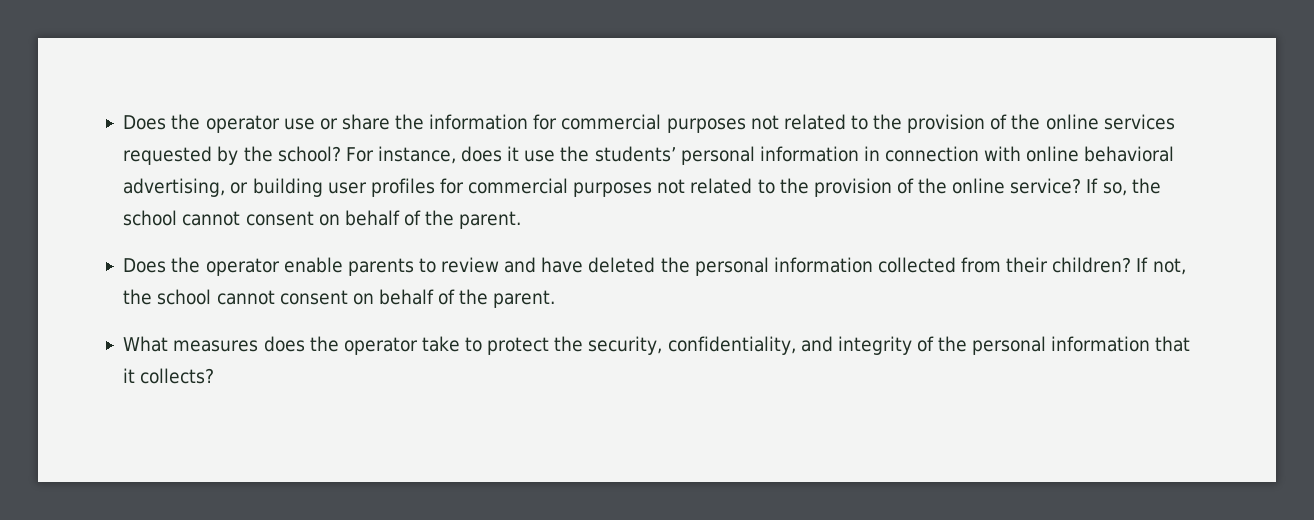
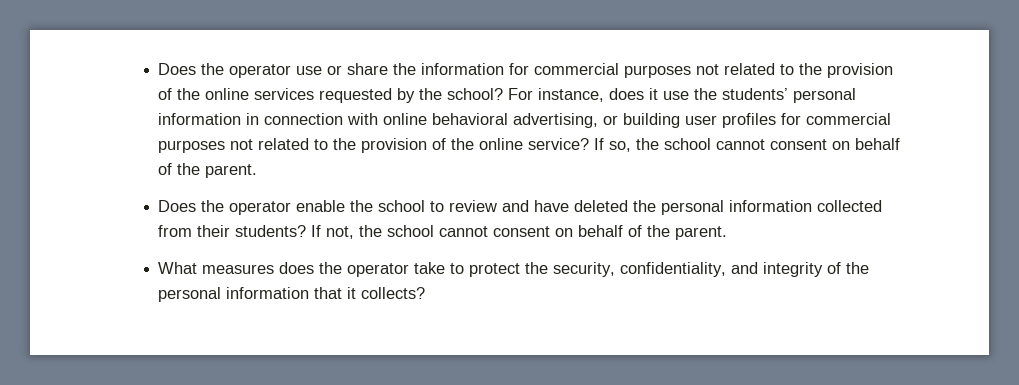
- Does the operator enable parents to review and have deleted the personal information collected from their children?
+ Does the operator enable the school to review and have deleted the personal information collected from their students?

